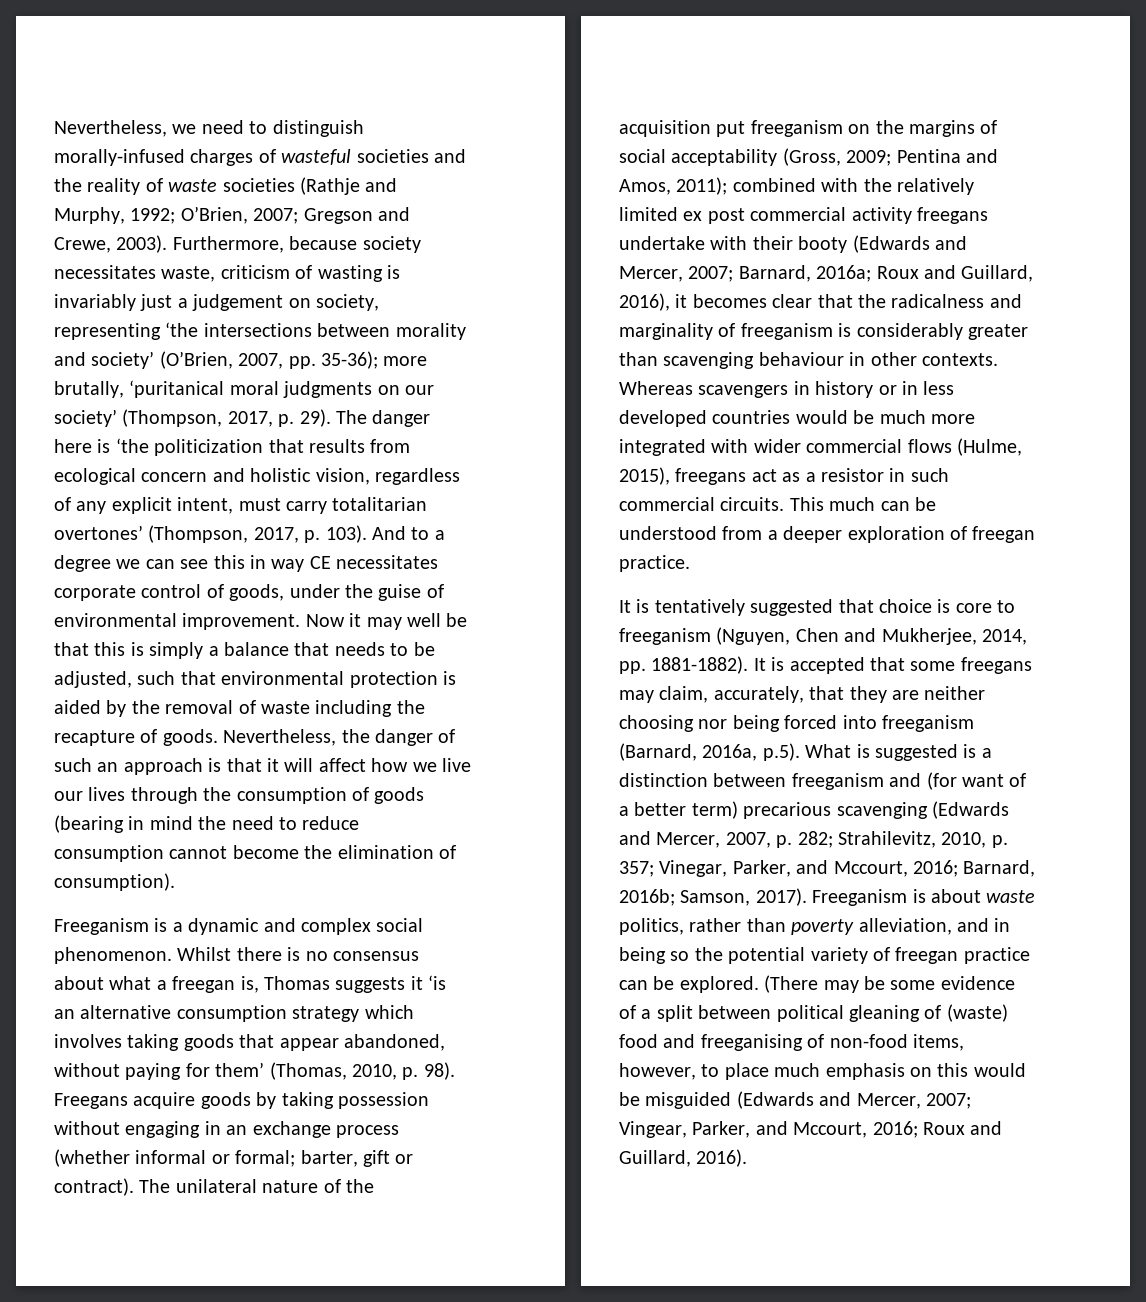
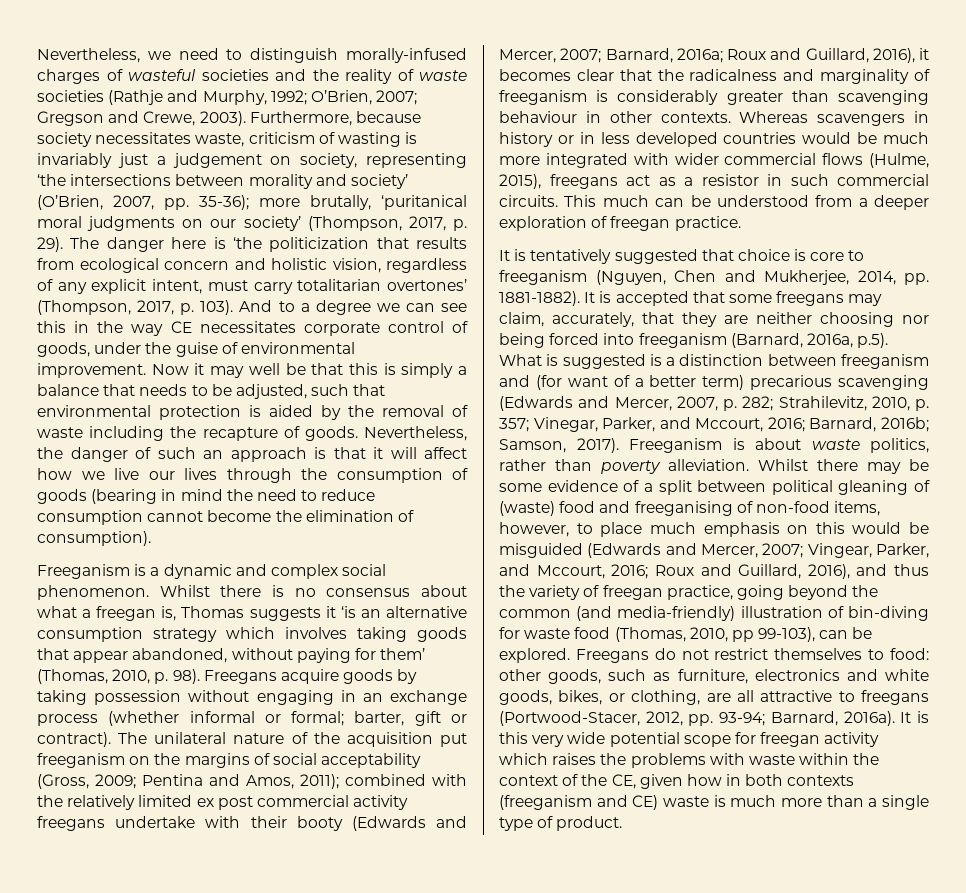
- And to a degree we can see this in way CE necessitates corporate control of goods, under the guise of environmental improvement.
+ And to a degree we can see this in the way CE necessitates corporate control of goods, under the guise of environmental improvement.
- Freeganism is about waste politics, rather than poverty alleviation, and in being so the potential variety of freegan practice can be explored. (There may be some evidence of a split between political gleaning of (waste) food and freeganising of non-food items, however, to place much emphasis on this would be misguided (Edwards and Mercer, 2007; Vingear, Parker, and Mccourt, 2016; Roux and Guillard, 2016).
+ Freeganism is about waste politics, rather than poverty alleviation. Whilst there may be some evidence of a split between political gleaning of (waste) food and freeganising of non-food items, however, to place much emphasis on this would be misguided (Edwards and Mercer, 2007; Vingear, Parker, and Mccourt, 2016; Roux and Guillard, 2016), and thus the variety of freegan practice, going beyond the common (and media-friendly) illustration of bin-diving for waste food (Thomas, 2010, pp 99-103), can be explored. Freegans do not restrict themselves to food: other goods, such as furniture, electronics and white goods, bikes, or clothing, are all attractive to freegans (Portwood-Stacer, 2012, pp. 93-94; Barnard, 2016a). It is this very wide potential scope for freegan activity which raises the problems with waste within the context of the CE, given how in both contexts (freeganism and CE) waste is much more than a single type of product.

